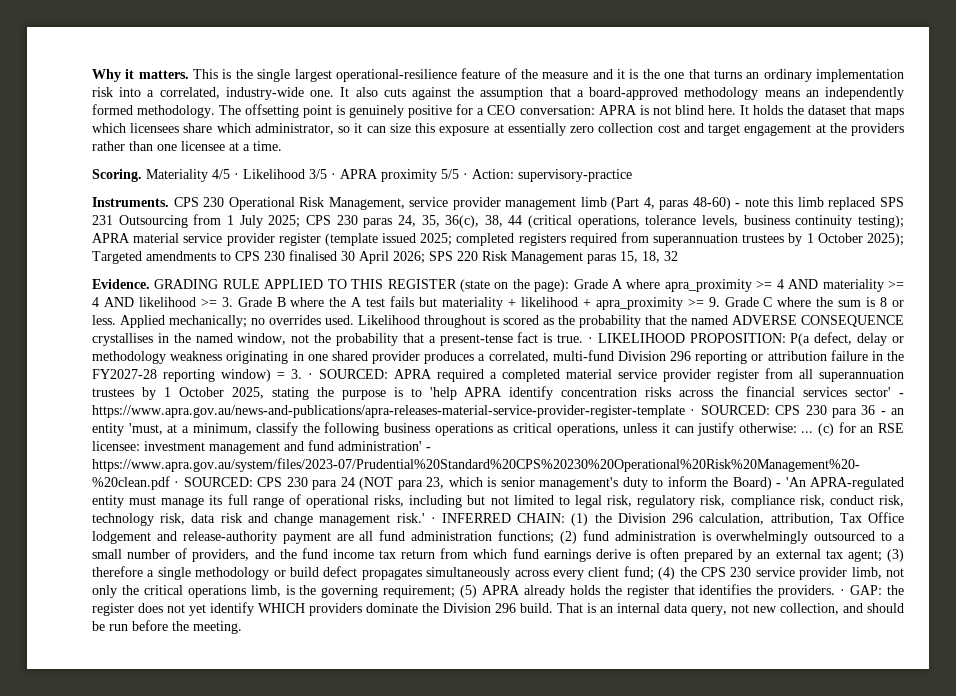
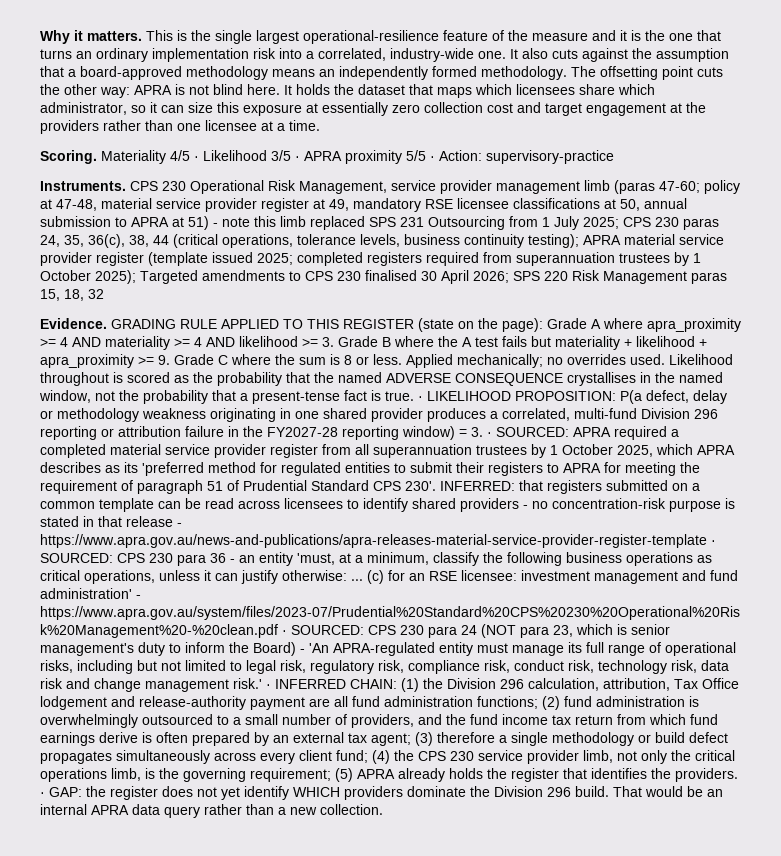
- The offsetting point is genuinely positive for a CEO conversation: APRA is not blind here.
+ The offsetting point cuts the other way: APRA is not blind here.
- CPS 230 Operational Risk Management, service provider management limb (Part 4, paras 48-60) - note this limb replaced SPS 231 Outsourcing from 1 July 2025;
+ CPS 230 Operational Risk Management, service provider management limb (paras 47-60; policy at 47-48, material service provider register at 49, mandatory RSE licensee classifications at 50, annual submission to APRA at 51) - note this limb replaced SPS 231 Outsourcing from 1 July 2025;
- APRA required a completed material service provider register from all superannuation trustees by 1 October 2025, stating the purpose is to 'help APRA identify concentration risks across the financial services sector' - https://www.apra.gov.au/news-and-publications/apra-releases-material-service-provider-register-template · SOURCED:
+ APRA required a completed material service provider register from all superannuation trustees by 1 October 2025, which APRA describes as its 'preferred method for regulated entities to submit their registers to APRA for meeting the requirement of paragraph 51 of Prudential Standard CPS 230'. INFERRED: that registers submitted on a common template can be read across licensees to identify shared providers - no concentration-risk purpose is stated in that release - https://www.apra.gov.au/news-and-publications/apra-releases-material-service-provider-register-template · SOURCED:
- That is an internal data query, not new collection, and should be run before the meeting.
+ That would be an internal APRA data query rather than a new collection.

